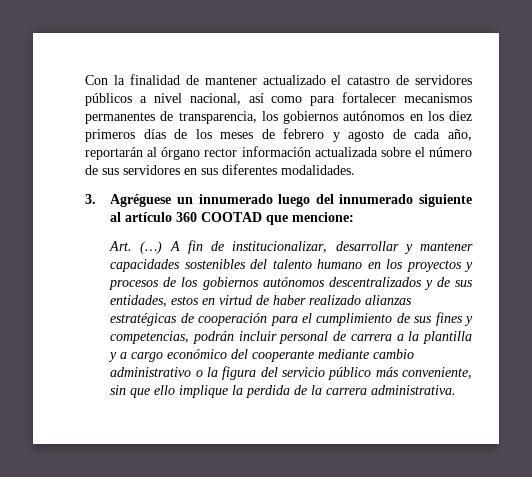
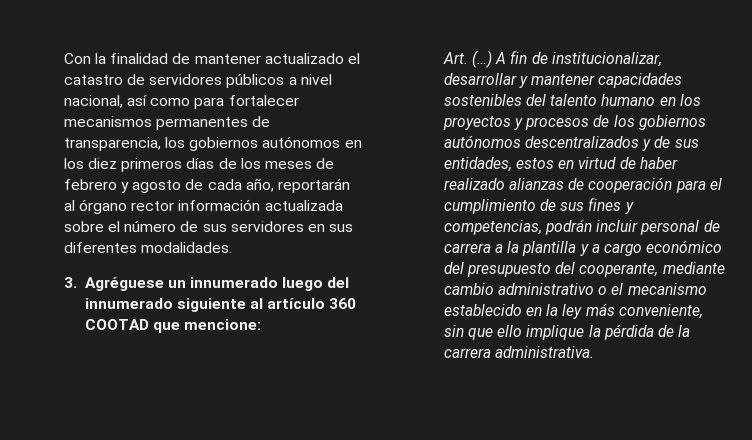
- A fin de institucionalizar, desarrollar y mantener capacidades sostenibles del talento humano en los proyectos y procesos de los gobiernos autónomos descentralizados y de sus entidades, estos en virtud de haber realizado alianzas estratégicas de cooperación para el cumplimiento de sus fines y competencias, podrán incluir personal de carrera a la plantilla y a cargo económico del cooperante mediante cambio administrativo o la figura del servicio público más conveniente, sin que ello implique la perdida de la carrera administrativa.
+ A fin de institucionalizar, desarrollar y mantener capacidades sostenibles del talento humano en los proyectos y procesos de los gobiernos autónomos descentralizados y de sus entidades, estos en virtud de haber realizado alianzas de cooperación para el cumplimiento de sus fines y competencias, podrán incluir personal de carrera a la plantilla y a cargo económico del presupuesto del cooperante, mediante cambio administrativo o el mecanismo establecido en la ley más conveniente, sin que ello implique la pérdida de la carrera administrativa.

